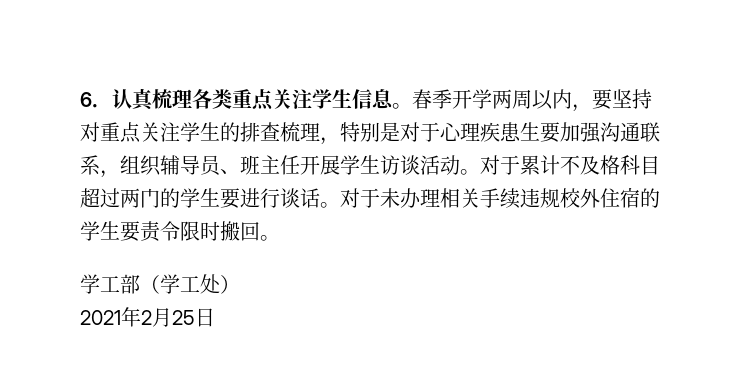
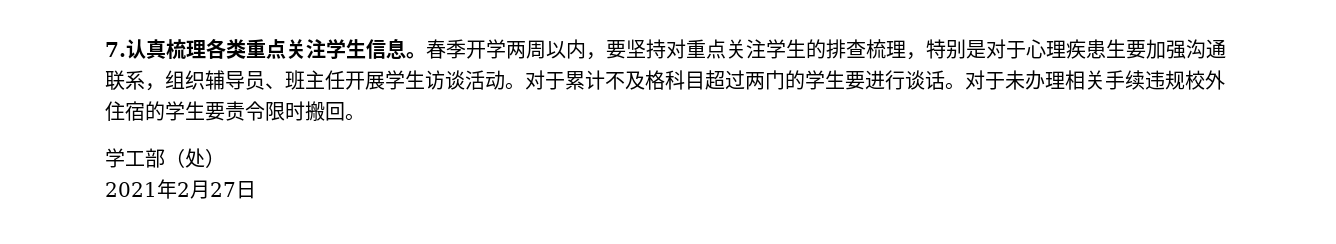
- 6．认真梳理各类重点关注学生信息。
+ 7.认真梳理各类重点关注学生信息。
- 学工部（学工处）
+ 学工部（处）
- 2021年2月25日
+ 2021年2月27日

